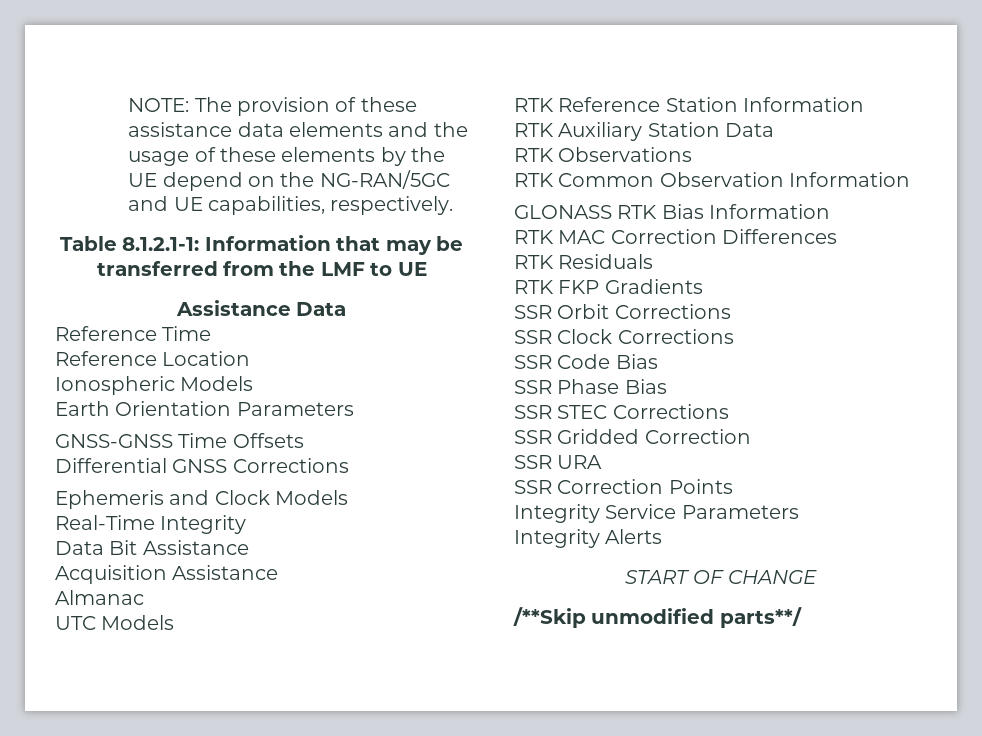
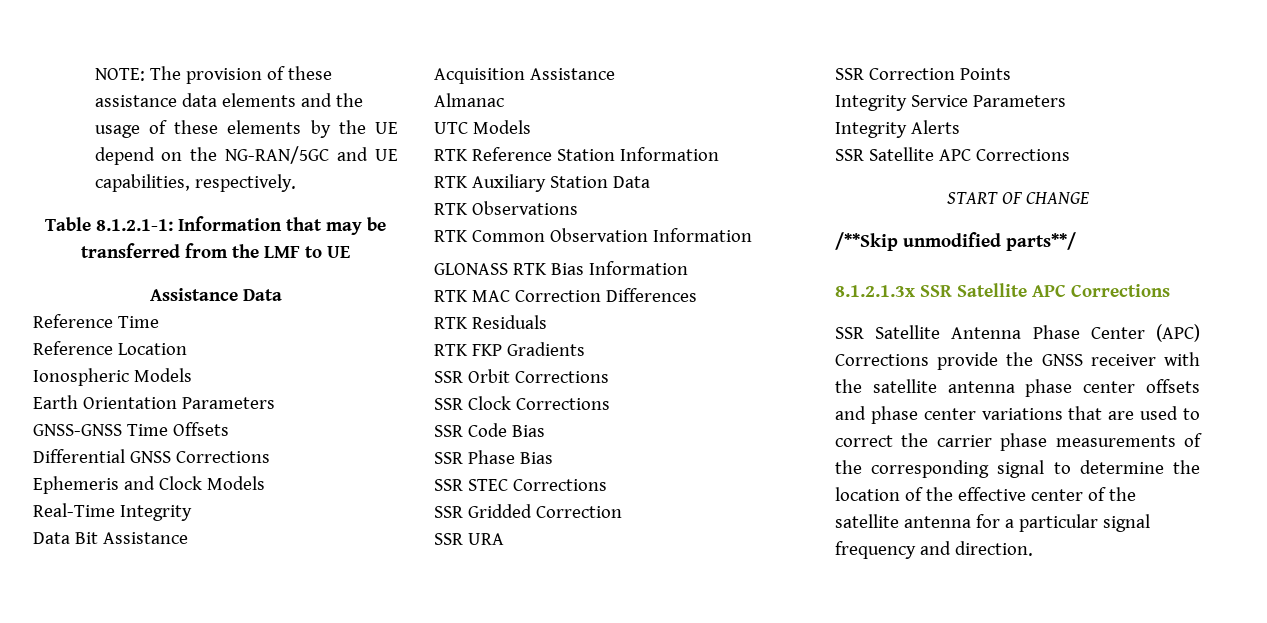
  Integrity Alerts
+ SSR Satellite APC Corrections
+ 8.1.2.1.3x SSR Satellite APC Corrections
+ SSR Satellite Antenna Phase Center (APC) Corrections provide the GNSS receiver with the satellite antenna phase center offsets and phase center variations that are used to correct the carrier phase measurements of the corresponding signal to determine the location of the effective center of the satellite antenna for a particular signal frequency and direction.

